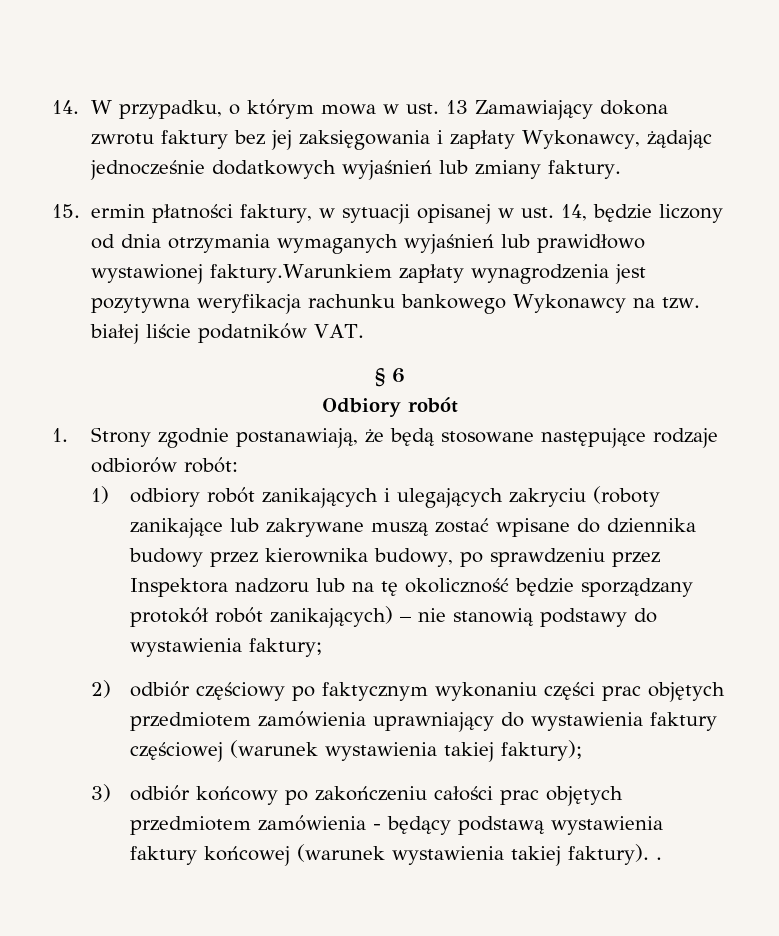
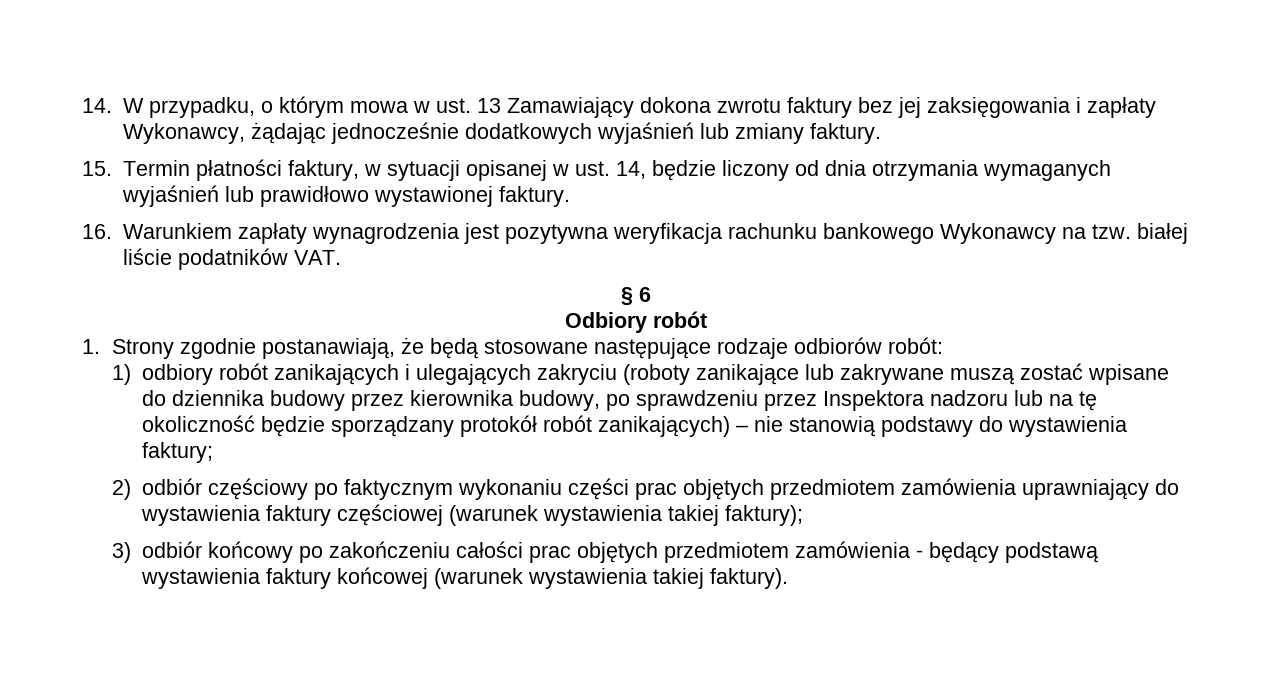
- 15. ermin płatności faktury, w sytuacji opisanej w ust. 14, będzie liczony od dnia otrzymania wymaganych wyjaśnień lub prawidłowo wystawionej faktury.Warunkiem zapłaty wynagrodzenia jest pozytywna weryfikacja rachunku bankowego Wykonawcy na tzw. białej liście podatników VAT.
+ 15. Termin płatności faktury, w sytuacji opisanej w ust. 14, będzie liczony od dnia otrzymania wymaganych wyjaśnień lub prawidłowo wystawionej faktury.
+ 16. Warunkiem zapłaty wynagrodzenia jest pozytywna weryfikacja rachunku bankowego Wykonawcy na tzw. białej liście podatników VAT.
- 3) odbiór końcowy po zakończeniu całości prac objętych przedmiotem zamówienia - będący podstawą wystawienia faktury końcowej (warunek wystawienia takiej faktury). .
+ 3) odbiór końcowy po zakończeniu całości prac objętych przedmiotem zamówienia - będący podstawą wystawienia faktury końcowej (warunek wystawienia takiej faktury).

